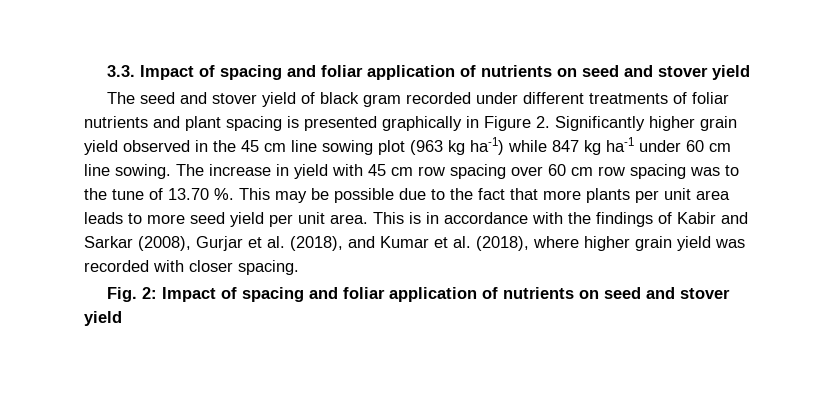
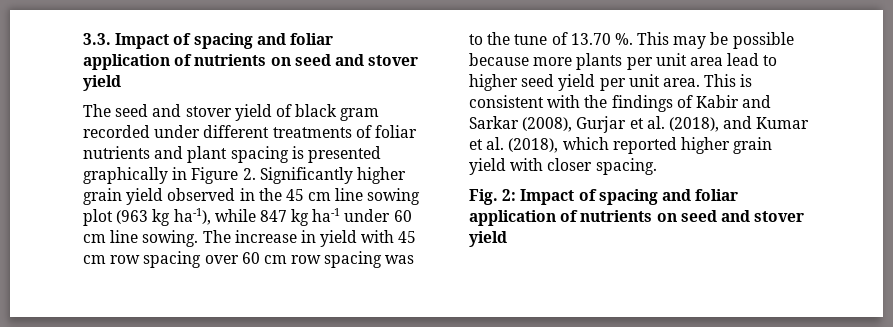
- The seed and stover yield of black gram recorded under different treatments of foliar nutrients and plant spacing is presented graphically in Figure 2. Significantly higher grain yield observed in the 45 cm line sowing plot (963 kg ha-1) while 847 kg ha-1 under 60 cm line sowing.
+ The seed and stover yield of black gram recorded under different treatments of foliar nutrients and plant spacing is presented graphically in Figure 2. Significantly higher grain yield observed in the 45 cm line sowing plot (963 kg ha-1), while 847 kg ha-1 under 60 cm line sowing.
- This may be possible due to the fact that more plants per unit area leads to more seed yield per unit area.
+ This may be possible because more plants per unit area lead to higher seed yield per unit area.
- This is in accordance with the findings of Kabir and Sarkar (2008), Gurjar et al. (2018), and Kumar et al. (2018), where higher grain yield was recorded with closer spacing.
+ This is consistent with the findings of Kabir and Sarkar (2008), Gurjar et al. (2018), and Kumar et al. (2018), which reported higher grain yield with closer spacing.

